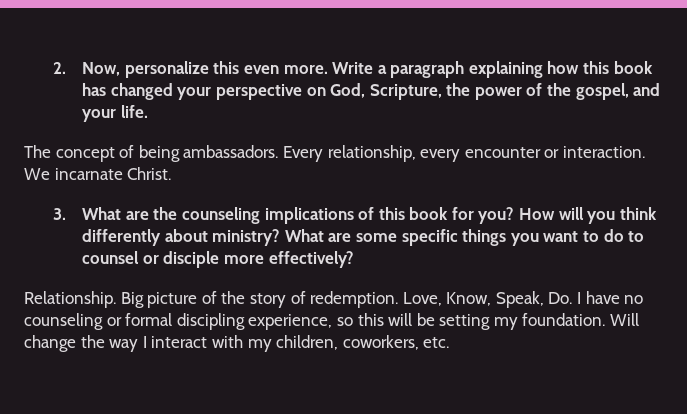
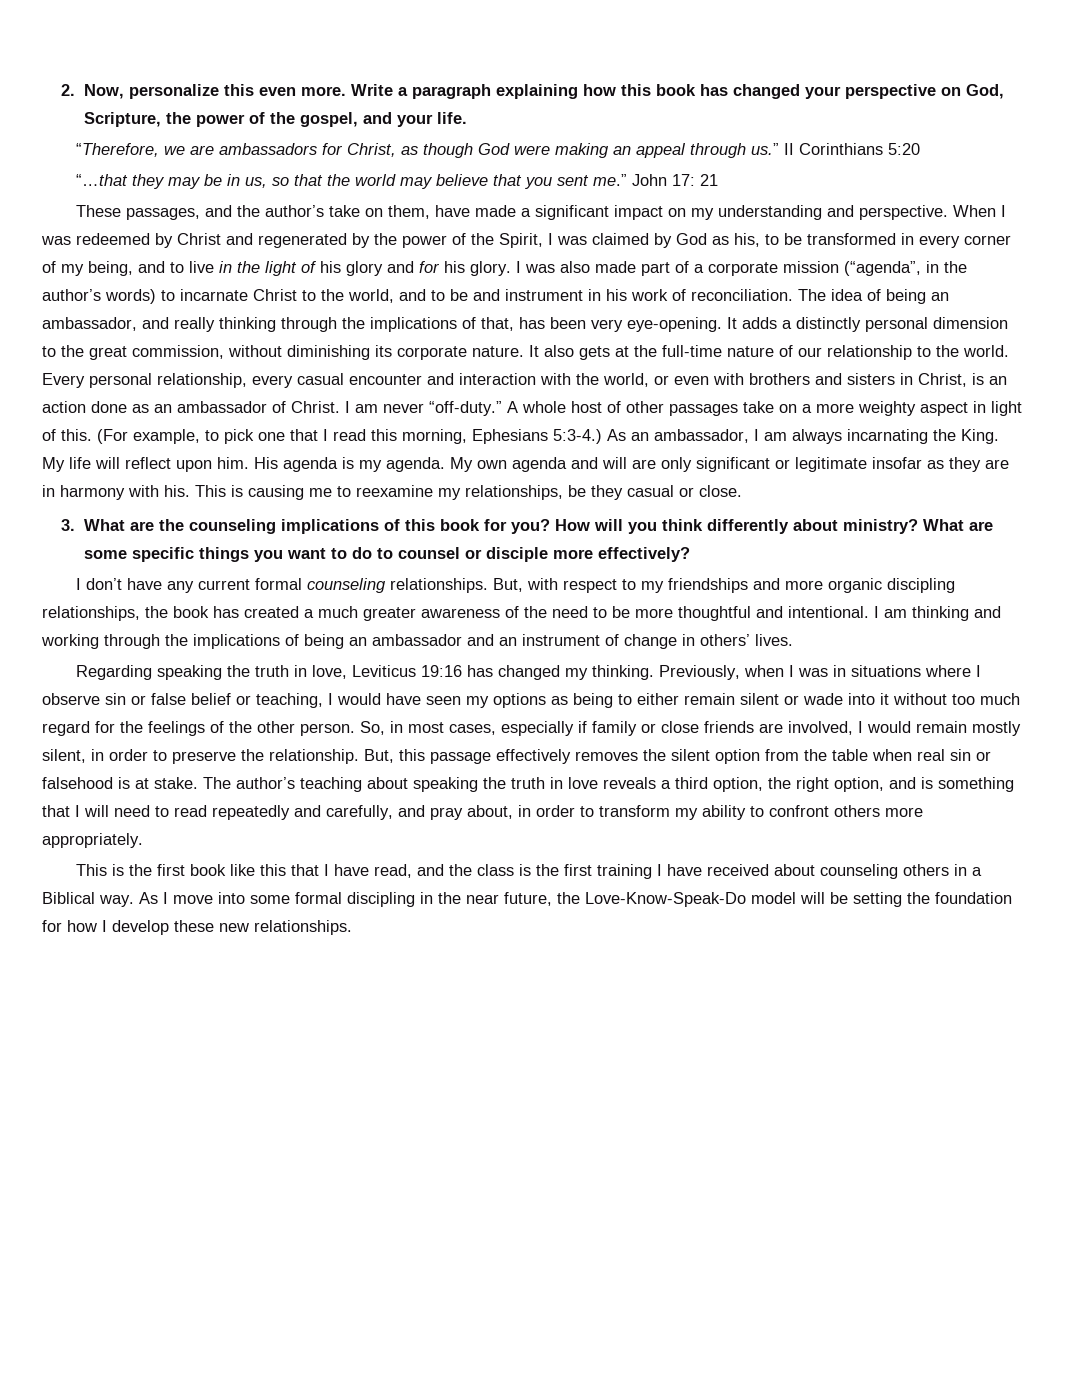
- The concept of being ambassadors. Every relationship, every encounter or interaction. We incarnate Christ.
+ “Therefore, we are ambassadors for Christ, as though God were making an appeal through us.” II Corinthians 5:20
+ “…that they may be in us, so that the world may believe that you sent me.” John 17: 21
+ These passages, and the author’s take on them, have made a significant impact on my understanding and perspective. When I was redeemed by Christ and regenerated by the power of the Spirit, I was claimed by God as his, to be transformed in every corner of my being, and to live in the light of his glory and for his glory. I was also made part of a corporate mission (“agenda”, in the author’s words) to incarnate Christ to the world, and to be and instrument in his work of reconciliation. The idea of being an ambassador, and really thinking through the implications of that, has been very eye-opening. It adds a distinctly personal dimension to the great commission, without diminishing its corporate nature. It also gets at the full-time nature of our relationship to the world. Every personal relationship, every casual encounter and interaction with the world, or even with brothers and sisters in Christ, is an action done as an ambassador of Christ. I am never “off-duty.” A whole host of other passages take on a more weighty aspect in light of this. (For example, to pick one that I read this morning, Ephesians 5:3-4.) As an ambassador, I am always incarnating the King. My life will reflect upon him. His agenda is my agenda. My own agenda and will are only significant or legitimate insofar as they are in harmony with his. This is causing me to reexamine my relationships, be they casual or close.
- Relationship. Big picture of the story of redemption. Love, Know, Speak, Do. I have no counseling or formal discipling experience, so this will be setting my foundation. Will change the way I interact with my children, coworkers, etc.
+ I don’t have any current formal counseling relationships. But, with respect to my friendships and more organic discipling relationships, the book has created a much greater awareness of the need to be more thoughtful and intentional. I am thinking and working through the implications of being an ambassador and an instrument of change in others’ lives.
+ Regarding speaking the truth in love, Leviticus 19:16 has changed my thinking. Previously, when I was in situations where I observe sin or false belief or teaching, I would have seen my options as being to either remain silent or wade into it without too much regard for the feelings of the other person. So, in most cases, especially if family or close friends are involved, I would remain mostly silent, in order to preserve the relationship. But, this passage effectively removes the silent option from the table when real sin or falsehood is at stake. The author’s teaching about speaking the truth in love reveals a third option, the right option, and is something that I will need to read repeatedly and carefully, and pray about, in order to transform my ability to confront others more appropriately.
+ This is the first book like this that I have read, and the class is the first training I have received about counseling others in a Biblical way. As I move into some formal discipling in the near future, the Love-Know-Speak-Do model will be setting the foundation for how I develop these new relationships.

